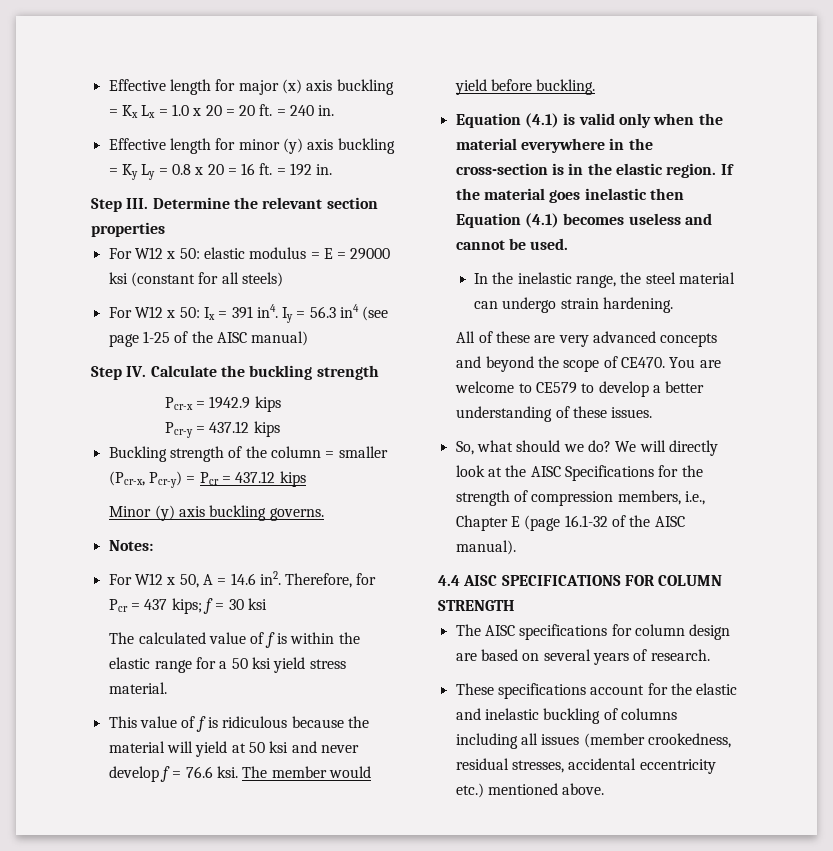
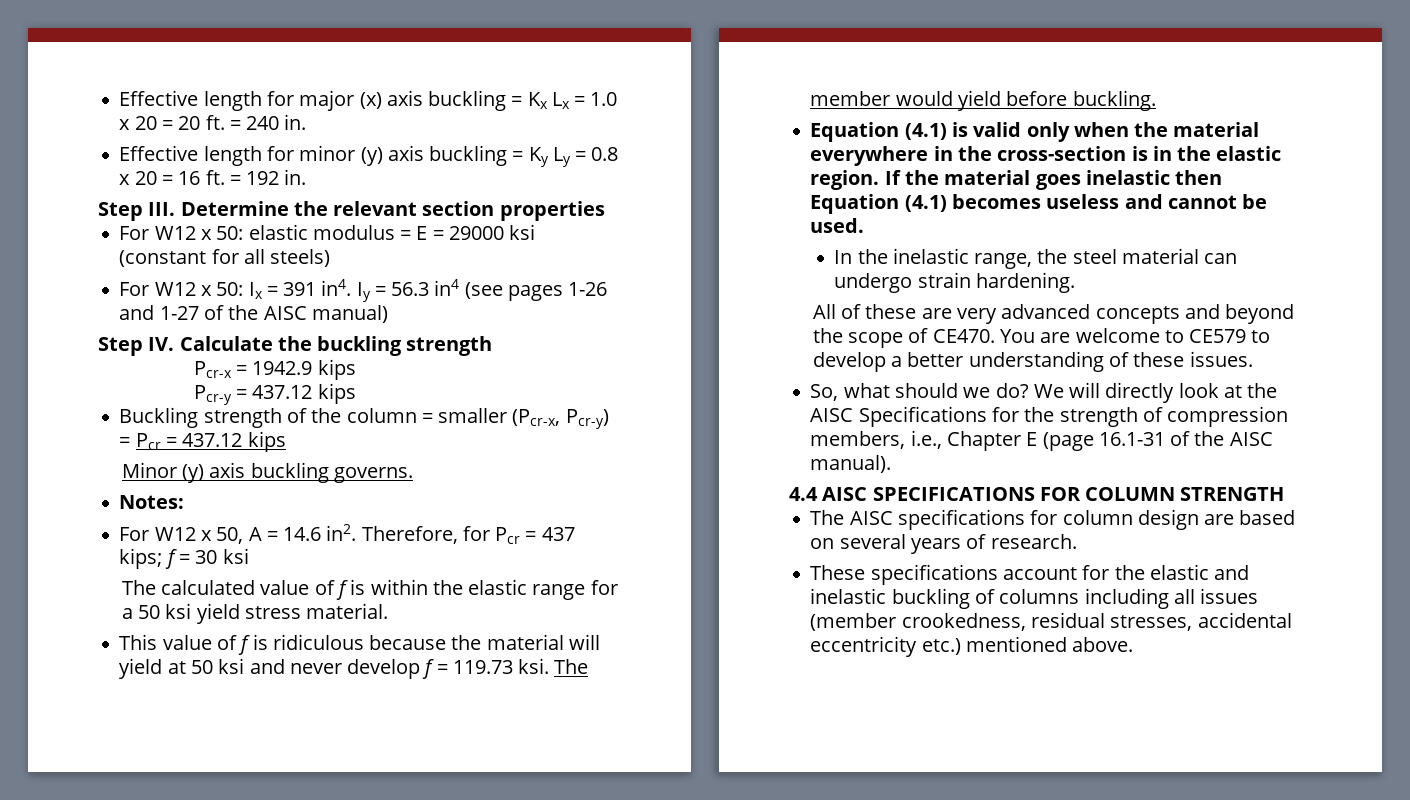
- Iy = 56.3 in4 (see page 1-25 of the AISC manual)
+ Iy = 56.3 in4 (see pages 1-26 and 1-27 of the AISC manual)
- This value of f is ridiculous because the material will yield at 50 ksi and never develop f = 76.6 ksi.
+ This value of f is ridiculous because the material will yield at 50 ksi and never develop f = 119.73 ksi.
- We will directly look at the AISC Specifications for the strength of compression members, i.e., Chapter E (page 16.1-32 of the AISC manual).
+ We will directly look at the AISC Specifications for the strength of compression members, i.e., Chapter E (page 16.1-31 of the AISC manual).

